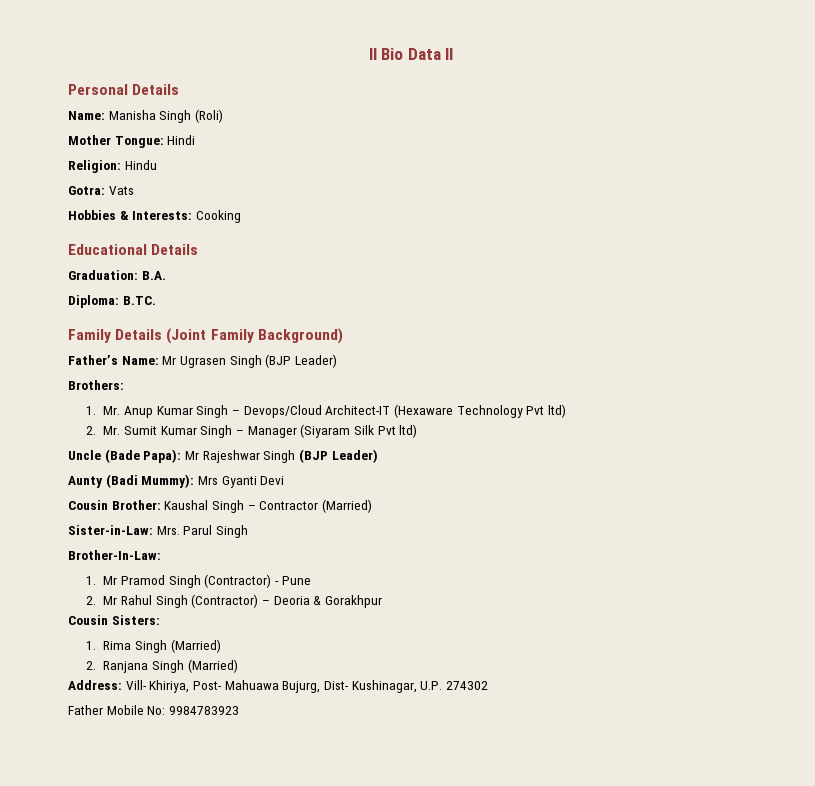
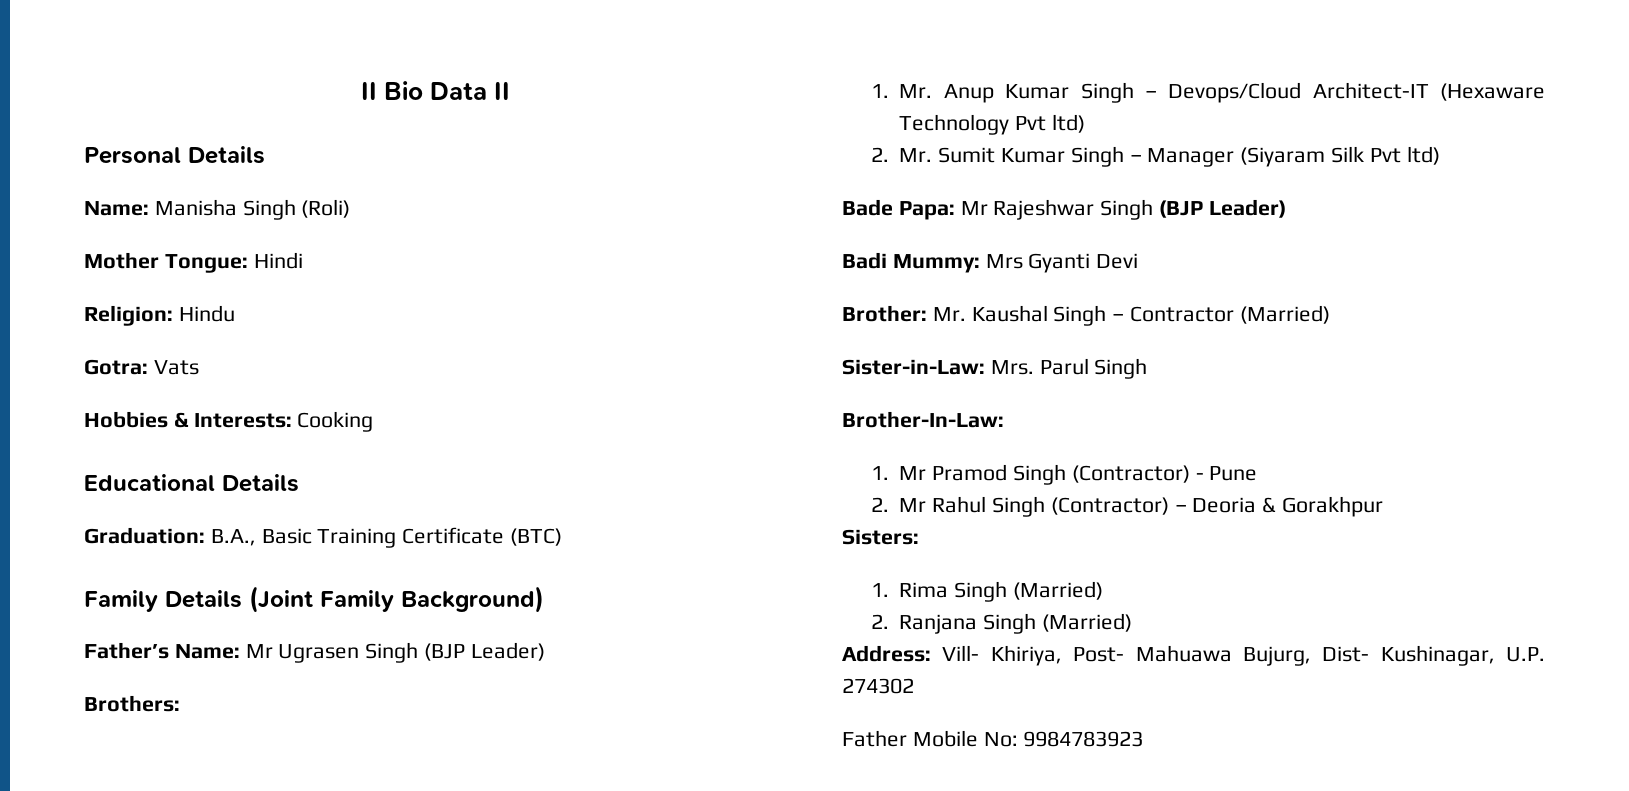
- Graduation: B.A.
- Diploma: B.TC.
+ Graduation: B.A., Basic Training Certificate (BTC)
- Uncle (Bade Papa): Mr Rajeshwar Singh (BJP Leader)
+ Bade Papa: Mr Rajeshwar Singh (BJP Leader)
- Aunty (Badi Mummy): Mrs Gyanti Devi
+ Badi Mummy: Mrs Gyanti Devi
- Cousin Brother: Kaushal Singh – Contractor (Married)
+ Brother: Mr. Kaushal Singh – Contractor (Married)
- Cousin Sisters:
+ Sisters:

